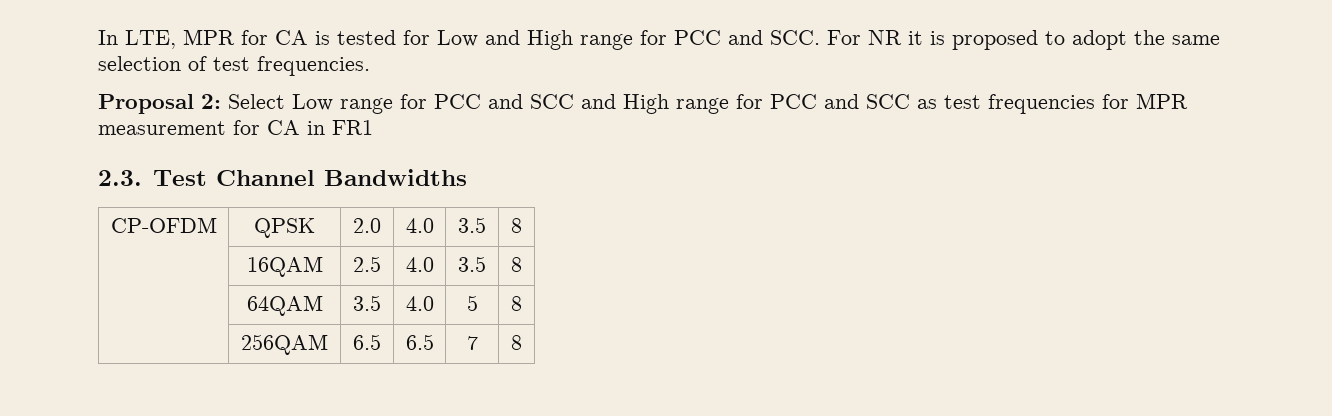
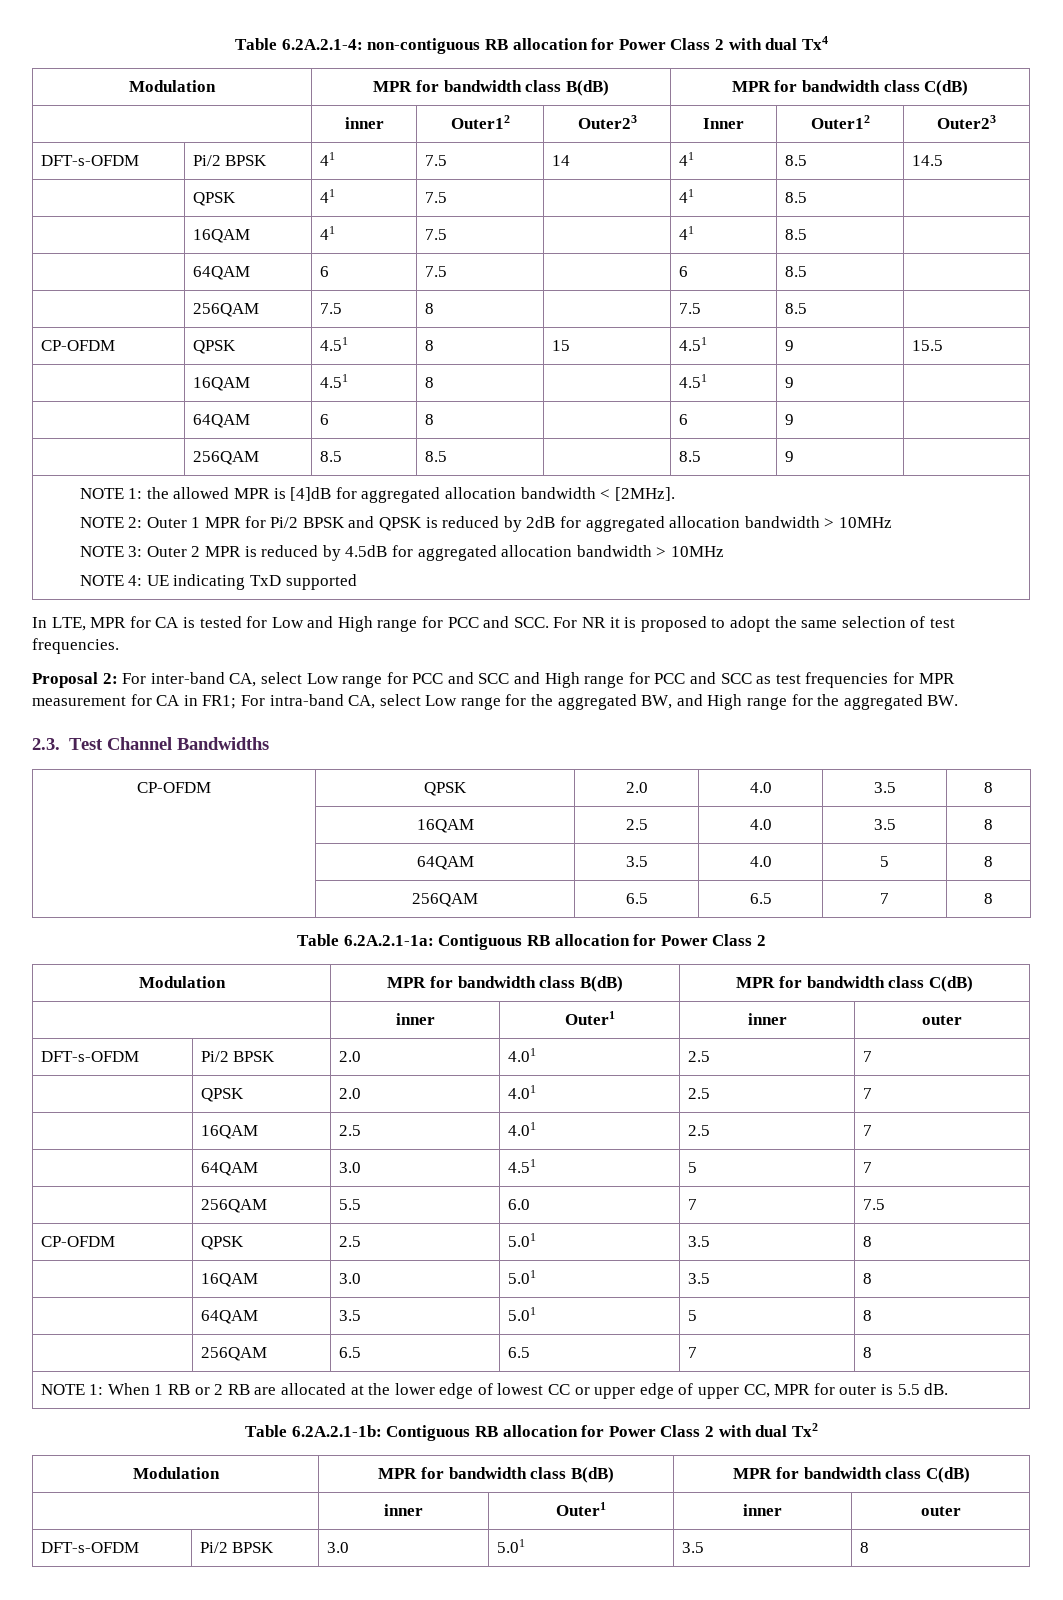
+ Table 6.2A.2.1-4: non-contiguous RB allocation for Power Class 2 with dual Tx4
+ Modulation | MPR for bandwidth class B(dB) | MPR for bandwidth class C(dB)
+ | inner | Outer12 | Outer23 | Inner | Outer12 | Outer23
+ DFT-s-OFDM | Pi/2 BPSK | 41 | 7.5 | 14 | 41 | 8.5 | 14.5
+ | QPSK | 41 | 7.5 | | 41 | 8.5 |
+ | 16QAM | 41 | 7.5 | | 41 | 8.5 |
+ | 64QAM | 6 | 7.5 | | 6 | 8.5 |
+ | 256QAM | 7.5 | 8 | | 7.5 | 8.5 |
+ CP-OFDM | QPSK | 4.51 | 8 | 15 | 4.51 | 9 | 15.5
+ | 16QAM | 4.51 | 8 | | 4.51 | 9 |
+ | 64QAM | 6 | 8 | | 6 | 9 |
+ | 256QAM | 8.5 | 8.5 | | 8.5 | 9 |
+ NOTE 1: the allowed MPR is [4]dB for aggregated allocation bandwidth < [2MHz].
+ NOTE 2: Outer 1 MPR for Pi/2 BPSK and QPSK is reduced by 2dB for aggregated allocation bandwidth > 10MHz
+ NOTE 3: Outer 2 MPR is reduced by 4.5dB for aggregated allocation bandwidth > 10MHz
+ NOTE 4: UE indicating TxD supported
- Proposal 2: Select Low range for PCC and SCC and High range for PCC and SCC as test frequencies for MPR measurement for CA in FR1
+ Proposal 2: For inter-band CA, select Low range for PCC and SCC and High range for PCC and SCC as test frequencies for MPR measurement for CA in FR1; For intra-band CA, select Low range for the aggregated BW, and High range for the aggregated BW.
+ Table 6.2A.2.1-1a: Contiguous RB allocation for Power Class 2
+ Modulation | MPR for bandwidth class B(dB) | MPR for bandwidth class C(dB)
+ | inner | Outer1 | inner | outer
+ DFT-s-OFDM | Pi/2 BPSK | 2.0 | 4.01 | 2.5 | 7
+ | QPSK | 2.0 | 4.01 | 2.5 | 7
+ | 16QAM | 2.5 | 4.01 | 2.5 | 7
+ | 64QAM | 3.0 | 4.51 | 5 | 7
+ | 256QAM | 5.5 | 6.0 | 7 | 7.5
+ CP-OFDM | QPSK | 2.5 | 5.01 | 3.5 | 8
+ | 16QAM | 3.0 | 5.01 | 3.5 | 8
+ | 64QAM | 3.5 | 5.01 | 5 | 8
+ | 256QAM | 6.5 | 6.5 | 7 | 8
+ NOTE 1: When 1 RB or 2 RB are allocated at the lower edge of lowest CC or upper edge of upper CC, MPR for outer is 5.5 dB.
+ Table 6.2A.2.1-1b: Contiguous RB allocation for Power Class 2 with dual Tx2
+ Modulation | MPR for bandwidth class B(dB) | MPR for bandwidth class C(dB)
+ | inner | Outer1 | inner | outer
+ DFT-s-OFDM | Pi/2 BPSK | 3.0 | 5.01 | 3.5 | 8

